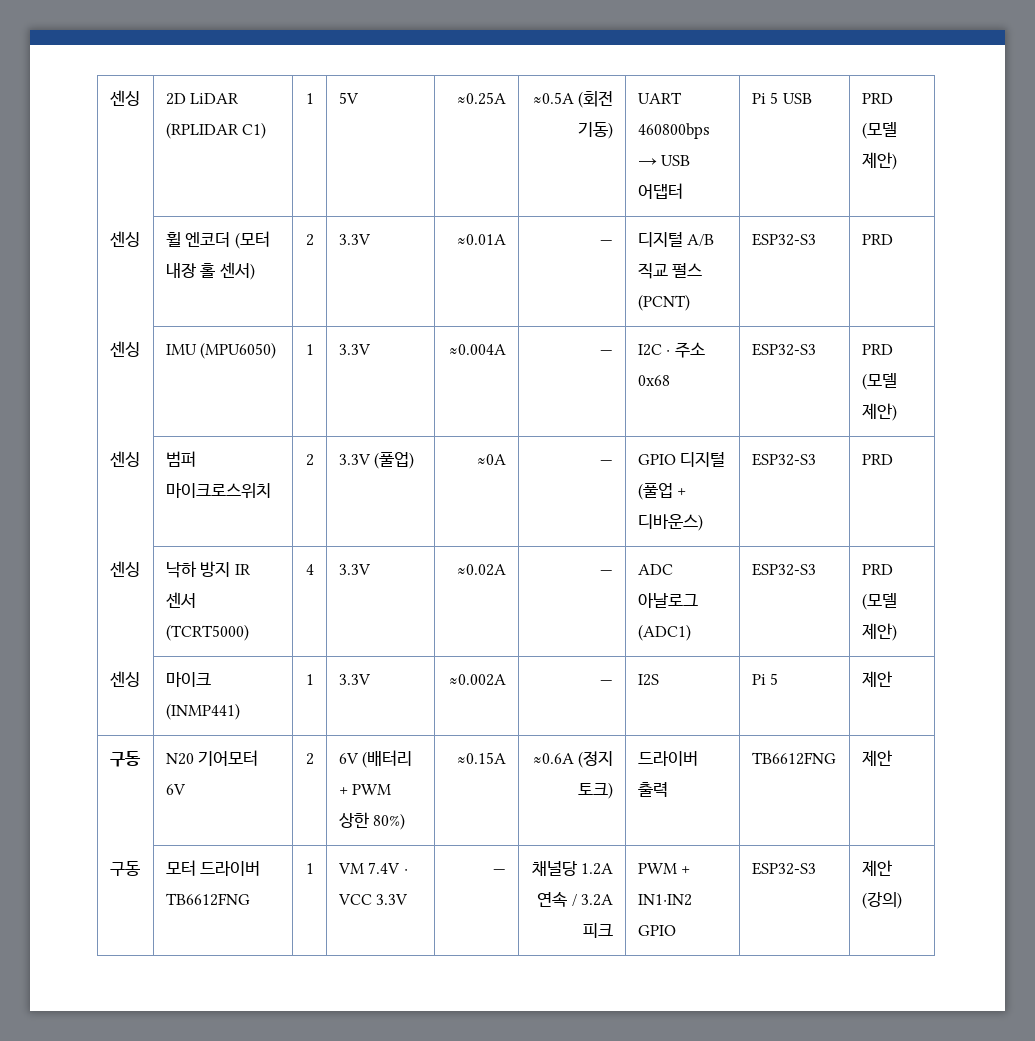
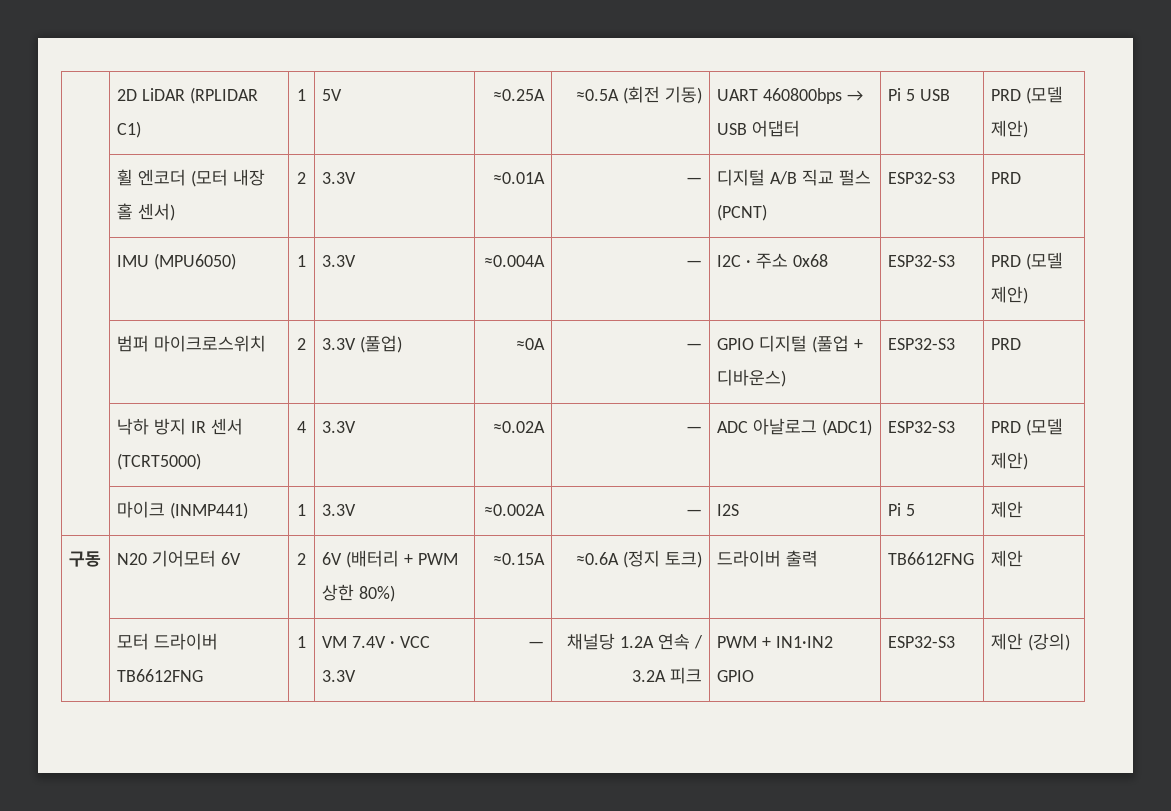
- 센싱 | 2D LiDAR (RPLIDAR C1) | 1 | 5V | ≈0.25A | ≈0.5A (회전 기동) | UART 460800bps → USB 어댑터 | Pi 5 USB | PRD (모델 제안)
+ | 2D LiDAR (RPLIDAR C1) | 1 | 5V | ≈0.25A | ≈0.5A (회전 기동) | UART 460800bps → USB 어댑터 | Pi 5 USB | PRD (모델 제안)
- 센싱 | 휠 엔코더 (모터 내장 홀 센서) | 2 | 3.3V | ≈0.01A | — | 디지털 A/B 직교 펄스 (PCNT) | ESP32-S3 | PRD
+ | 휠 엔코더 (모터 내장 홀 센서) | 2 | 3.3V | ≈0.01A | — | 디지털 A/B 직교 펄스 (PCNT) | ESP32-S3 | PRD
- 센싱 | IMU (MPU6050) | 1 | 3.3V | ≈0.004A | — | I2C · 주소 0x68 | ESP32-S3 | PRD (모델 제안)
+ | IMU (MPU6050) | 1 | 3.3V | ≈0.004A | — | I2C · 주소 0x68 | ESP32-S3 | PRD (모델 제안)
- 센싱 | 범퍼 마이크로스위치 | 2 | 3.3V (풀업) | ≈0A | — | GPIO 디지털 (풀업 + 디바운스) | ESP32-S3 | PRD
+ | 범퍼 마이크로스위치 | 2 | 3.3V (풀업) | ≈0A | — | GPIO 디지털 (풀업 + 디바운스) | ESP32-S3 | PRD
- 센싱 | 낙하 방지 IR 센서 (TCRT5000) | 4 | 3.3V | ≈0.02A | — | ADC 아날로그 (ADC1) | ESP32-S3 | PRD (모델 제안)
+ | 낙하 방지 IR 센서 (TCRT5000) | 4 | 3.3V | ≈0.02A | — | ADC 아날로그 (ADC1) | ESP32-S3 | PRD (모델 제안)
- 센싱 | 마이크 (INMP441) | 1 | 3.3V | ≈0.002A | — | I2S | Pi 5 | 제안
+ | 마이크 (INMP441) | 1 | 3.3V | ≈0.002A | — | I2S | Pi 5 | 제안
- 구동 | 모터 드라이버 TB6612FNG | 1 | VM 7.4V · VCC 3.3V | — | 채널당 1.2A 연속 / 3.2A 피크 | PWM + IN1·IN2 GPIO | ESP32-S3 | 제안 (강의)
+ | 모터 드라이버 TB6612FNG | 1 | VM 7.4V · VCC 3.3V | — | 채널당 1.2A 연속 / 3.2A 피크 | PWM + IN1·IN2 GPIO | ESP32-S3 | 제안 (강의)

